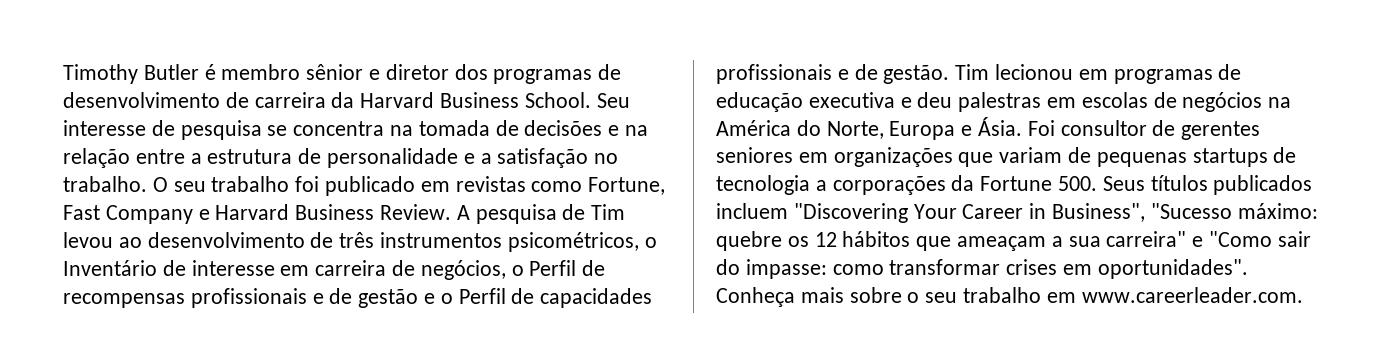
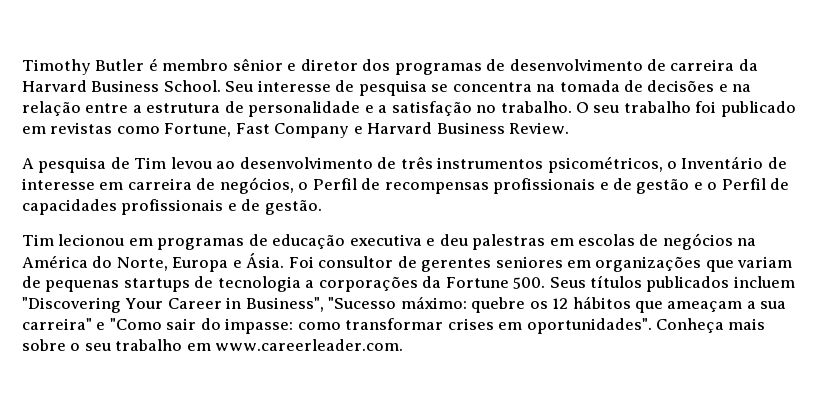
- O seu trabalho foi publicado em revistas como Fortune, Fast Company e Harvard Business Review. A pesquisa de Tim levou ao desenvolvimento de três instrumentos psicométricos, o Inventário de interesse em carreira de negócios, o Perfil de recompensas profissionais e de gestão e o Perfil de capacidades profissionais e de gestão. Tim lecionou em programas de educação executiva e deu palestras em escolas de negócios na América do Norte, Europa e Ásia.
+ O seu trabalho foi publicado em revistas como Fortune, Fast Company e Harvard Business Review.
+ A pesquisa de Tim levou ao desenvolvimento de três instrumentos psicométricos, o Inventário de interesse em carreira de negócios, o Perfil de recompensas profissionais e de gestão e o Perfil de capacidades profissionais e de gestão.
+ Tim lecionou em programas de educação executiva e deu palestras em escolas de negócios na América do Norte, Europa e Ásia.

